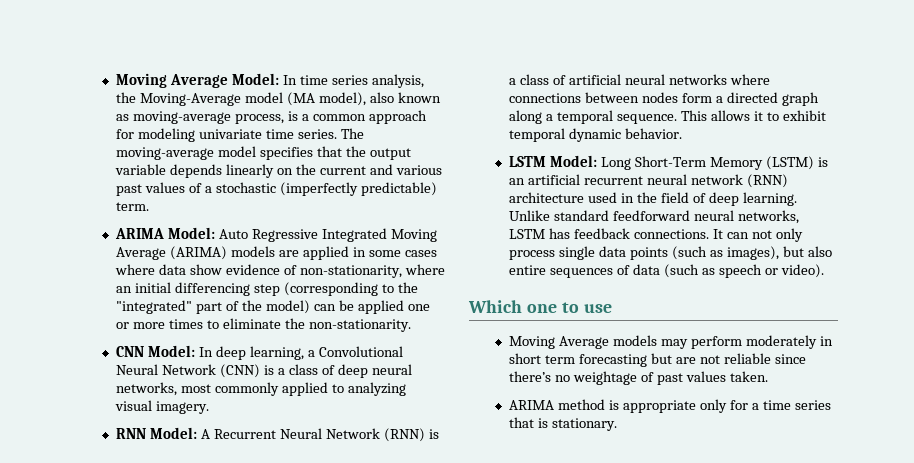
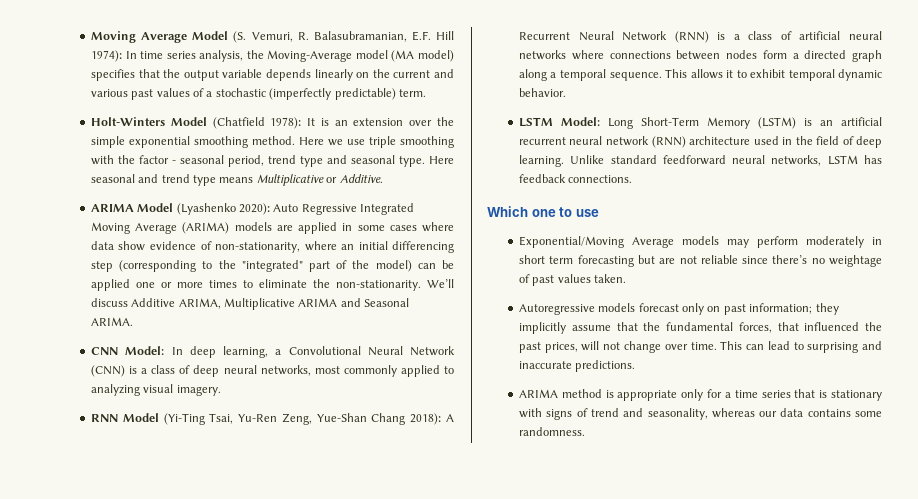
- Moving Average Model: In time series analysis, the Moving-Average model (MA model), also known as moving-average process, is a common approach for modeling univariate time series. The moving-average model specifies that the output variable depends linearly on the current and various past values of a stochastic (imperfectly predictable) term.
+ Moving Average Model (S. Vemuri, R. Balasubramanian, E.F. Hill 1974): In time series analysis, the Moving-Average model (MA model) specifies that the output variable depends linearly on the current and various past values of a stochastic (imperfectly predictable) term.
- ARIMA Model: Auto Regressive Integrated Moving Average (ARIMA) models are applied in some cases where data show evidence of non-stationarity, where an initial differencing step (corresponding to the "integrated" part of the model) can be applied one or more times to eliminate the non-stationarity.
+ Holt-Winters Model (Chatfield 1978): It is an extension over the simple exponential smoothing method. Here we use triple smoothing with the factor - seasonal period, trend type and seasonal type. Here seasonal and trend type means Multiplicative or Additive.
+ ARIMA Model (Lyashenko 2020): Auto Regressive Integrated Moving Average (ARIMA) models are applied in some cases where data show evidence of non-stationarity, where an initial differencing step (corresponding to the "integrated" part of the model) can be applied one or more times to eliminate the non-stationarity. We’ll discuss Additive ARIMA, Multiplicative ARIMA and Seasonal ARIMA.
- RNN Model: A Recurrent Neural Network (RNN) is a class of artificial neural networks where connections between nodes form a directed graph along a temporal sequence.
+ RNN Model (Yi-Ting Tsai, Yu-Ren Zeng, Yue-Shan Chang 2018): A Recurrent Neural Network (RNN) is a class of artificial neural networks where connections between nodes form a directed graph along a temporal sequence.
- It can not only process single data points (such as images), but also entire sequences of data (such as speech or video).
- Moving Average models may perform moderately in short term forecasting but are not reliable since there’s no weightage of past values taken.
+ Exponential/Moving Average models may perform moderately in short term forecasting but are not reliable since there’s no weightage of past values taken.
+ Autoregressive models forecast only on past information; they implicitly assume that the fundamental forces, that influenced the past prices, will not change over time. This can lead to surprising and inaccurate predictions.
- ARIMA method is appropriate only for a time series that is stationary.
+ ARIMA method is appropriate only for a time series that is stationary with signs of trend and seasonality, whereas our data contains some randomness.

